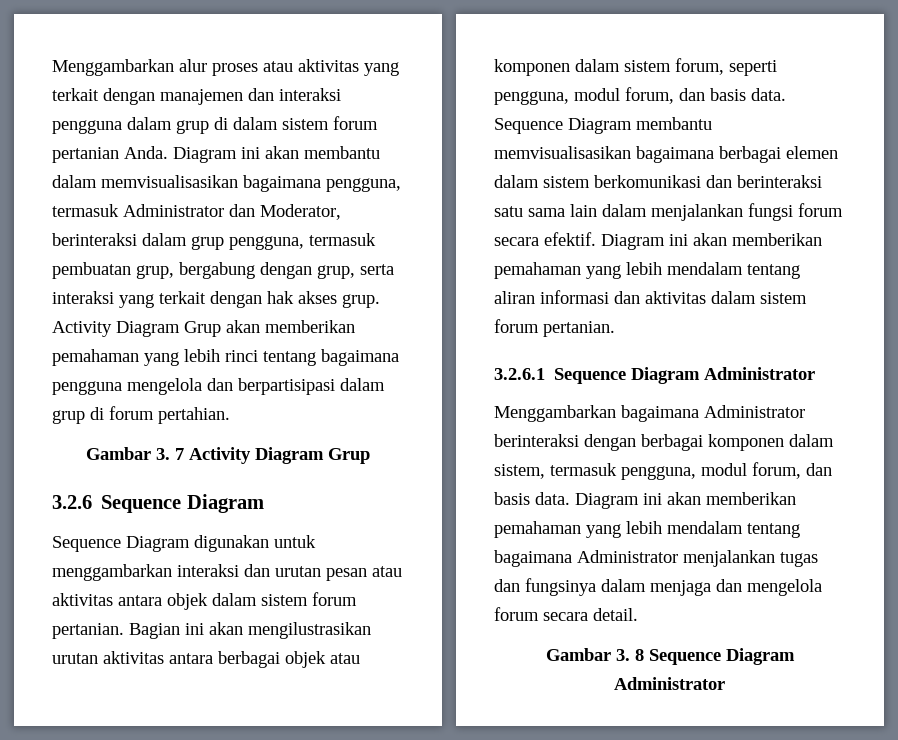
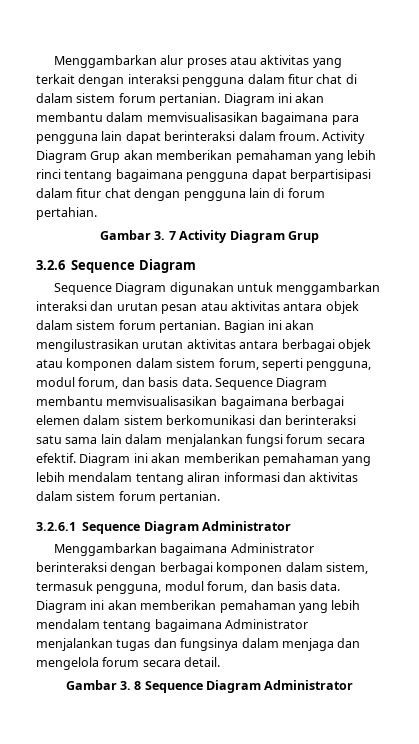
- Menggambarkan alur proses atau aktivitas yang terkait dengan manajemen dan interaksi pengguna dalam grup di dalam sistem forum pertanian Anda.
+ Menggambarkan alur proses atau aktivitas yang terkait dengan interaksi pengguna dalam fitur chat di dalam sistem forum pertanian.
- Diagram ini akan membantu dalam memvisualisasikan bagaimana pengguna, termasuk Administrator dan Moderator, berinteraksi dalam grup pengguna, termasuk pembuatan grup, bergabung dengan grup, serta interaksi yang terkait dengan hak akses grup.
+ Diagram ini akan membantu dalam memvisualisasikan bagaimana para pengguna lain dapat berinteraksi dalam froum.
- Activity Diagram Grup akan memberikan pemahaman yang lebih rinci tentang bagaimana pengguna mengelola dan berpartisipasi dalam grup di forum pertahian.
+ Activity Diagram Grup akan memberikan pemahaman yang lebih rinci tentang bagaimana pengguna dapat berpartisipasi dalam fitur chat dengan pengguna lain di forum pertahian.

